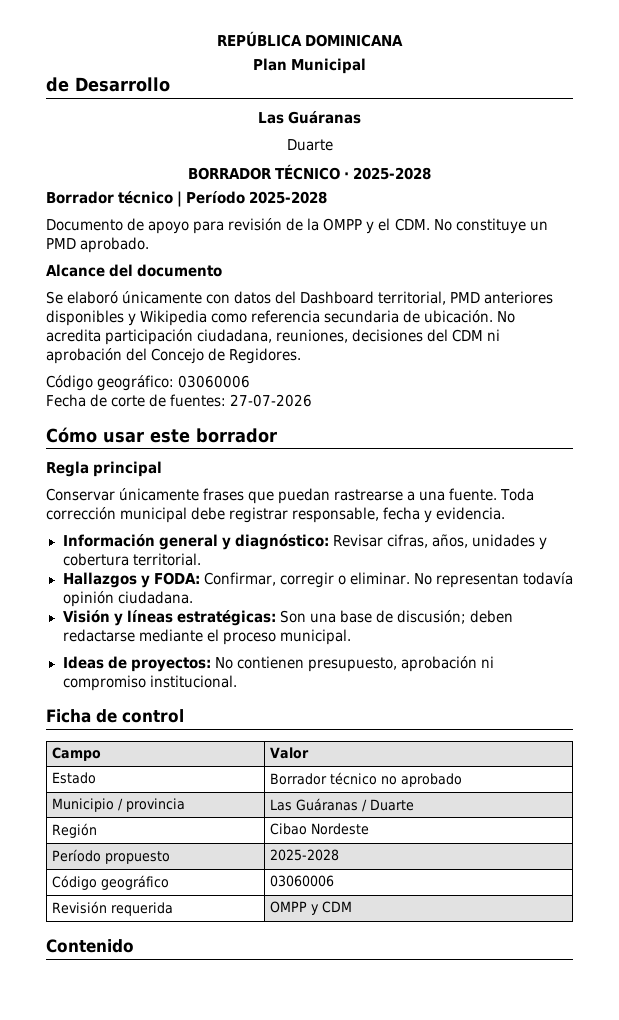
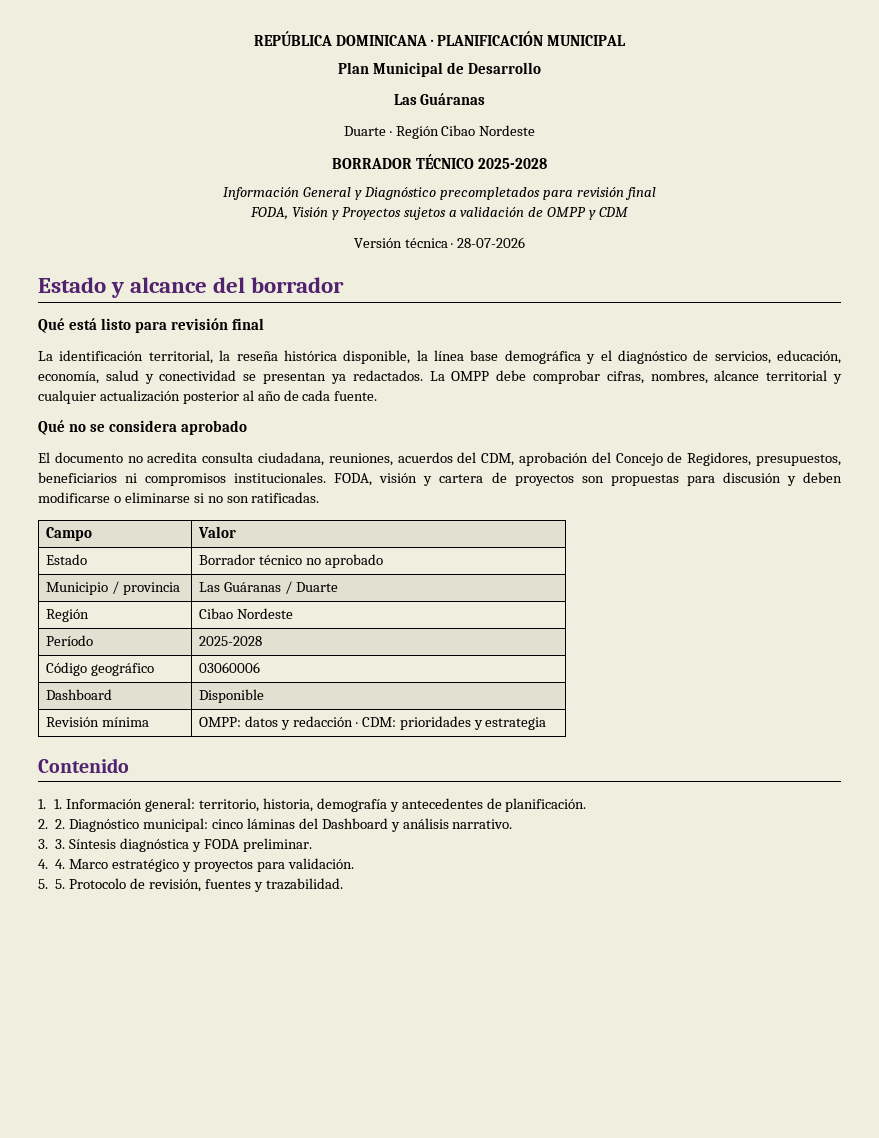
- REPÚBLICA DOMINICANA
+ REPÚBLICA DOMINICANA · PLANIFICACIÓN MUNICIPAL
- Plan Municipal
- de Desarrollo
+ Plan Municipal de Desarrollo
  Las Guáranas
- Duarte
+ Duarte · Región Cibao Nordeste
- BORRADOR TÉCNICO · 2025-2028
- Borrador técnico | Período 2025-2028
- Documento de apoyo para revisión de la OMPP y el CDM. No constituye un PMD aprobado.
- Alcance del documento
- Se elaboró únicamente con datos del Dashboard territorial, PMD anteriores disponibles y Wikipedia como referencia secundaria de ubicación. No acredita participación ciudadana, reuniones, decisiones del CDM ni aprobación del Concejo de Regidores.
- Código geográfico: 03060006
- Fecha de corte de fuentes: 27-07-2026
- Cómo usar este borrador
- Regla principal
- Conservar únicamente frases que puedan rastrearse a una fuente. Toda corrección municipal debe registrar responsable, fecha y evidencia.
- Información general y diagnóstico: Revisar cifras, años, unidades y cobertura territorial.
- Hallazgos y FODA: Confirmar, corregir o eliminar. No representan todavía opinión ciudadana.
- Visión y líneas estratégicas: Son una base de discusión; deben redactarse mediante el proceso municipal.
- Ideas de proyectos: No contienen presupuesto, aprobación ni compromiso institucional.
- Ficha de control
+ BORRADOR TÉCNICO 2025-2028
+ Información General y Diagnóstico precompletados para revisión final
+ FODA, Visión y Proyectos sujetos a validación de OMPP y CDM
+ Versión técnica · 28-07-2026
+ Estado y alcance del borrador
+ Qué está listo para revisión final
+ La identificación territorial, la reseña histórica disponible, la línea base demográfica y el diagnóstico de servicios, educación, economía, salud y conectividad se presentan ya redactados. La OMPP debe comprobar cifras, nombres, alcance territorial y cualquier actualización posterior al año de cada fuente.
+ Qué no se considera aprobado
+ El documento no acredita consulta ciudadana, reuniones, acuerdos del CDM, aprobación del Concejo de Regidores, presupuestos, beneficiarios ni compromisos institucionales. FODA, visión y cartera de proyectos son propuestas para discusión y deben modificarse o eliminarse si no son ratificadas.
- Período propuesto | 2025-2028
+ Período | 2025-2028
+ Dashboard | Disponible
- Revisión requerida | OMPP y CDM
+ Revisión mínima | OMPP: datos y redacción · CDM: prioridades y estrategia
  Contenido
+ 1. 1. Información general: territorio, historia, demografía y antecedentes de planificación.
+ 2. 2. Diagnóstico municipal: cinco láminas del Dashboard y análisis narrativo.
+ 3. 3. Síntesis diagnóstica y FODA preliminar.
+ 4. 4. Marco estratégico y proyectos para validación.
+ 5. 5. Protocolo de revisión, fuentes y trazabilidad.

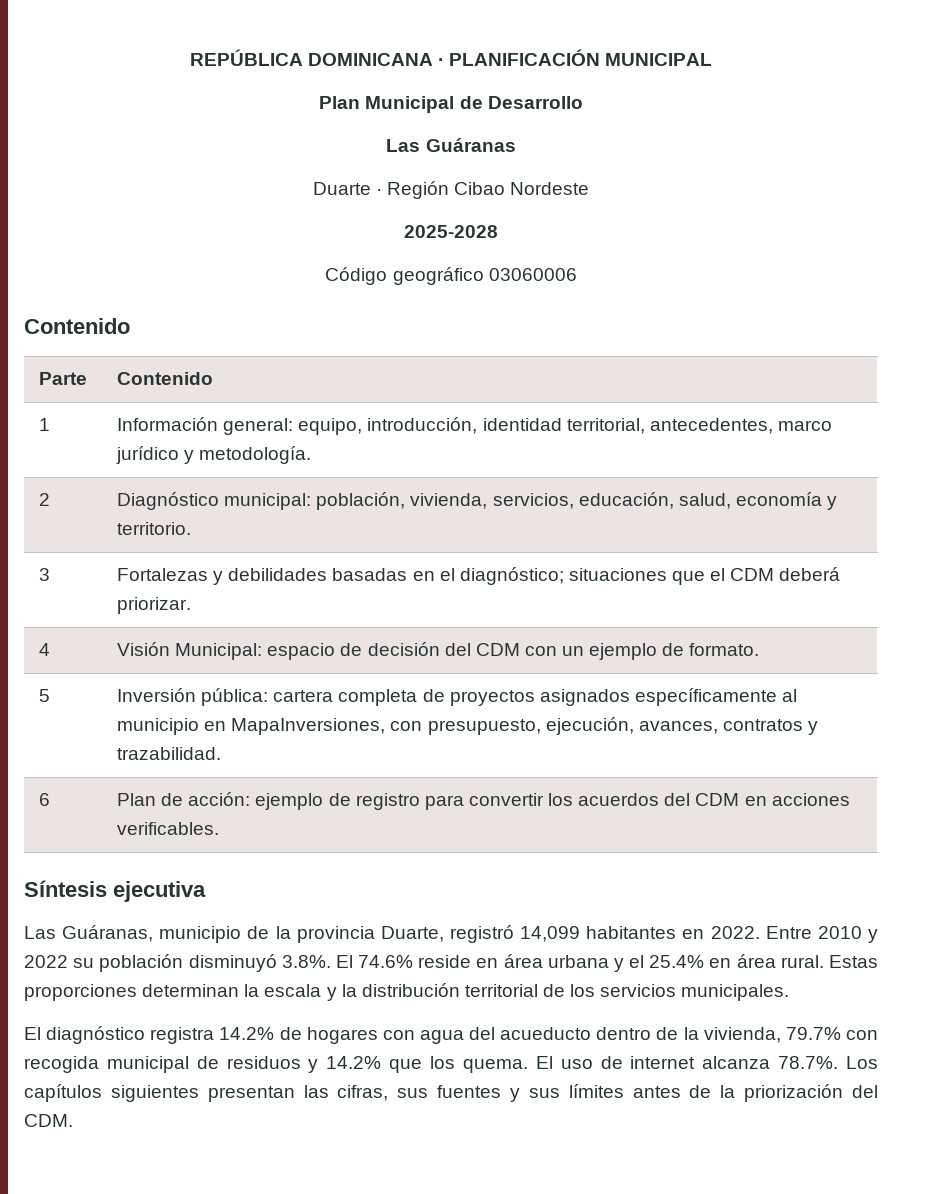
- BORRADOR TÉCNICO 2025-2028
- Información General y Diagnóstico precompletados para revisión final
- FODA, Visión y Proyectos sujetos a validación de OMPP y CDM
- Versión técnica · 28-07-2026
- Estado y alcance del borrador
- Qué está listo para revisión final
- La identificación territorial, la reseña histórica disponible, la línea base demográfica y el diagnóstico de servicios, educación, economía, salud y conectividad se presentan ya redactados. La OMPP debe comprobar cifras, nombres, alcance territorial y cualquier actualización posterior al año de cada fuente.
- Qué no se considera aprobado
- El documento no acredita consulta ciudadana, reuniones, acuerdos del CDM, aprobación del Concejo de Regidores, presupuestos, beneficiarios ni compromisos institucionales. FODA, visión y cartera de proyectos son propuestas para discusión y deben modificarse o eliminarse si no son ratificadas.
- Campo | Valor
- Estado | Borrador técnico no aprobado
- Municipio / provincia | Las Guáranas / Duarte
- Región | Cibao Nordeste
- Período | 2025-2028
- Código geográfico | 03060006
- Dashboard | Disponible
- Revisión mínima | OMPP: datos y redacción · CDM: prioridades y estrategia
+ 2025-2028
+ Código geográfico 03060006
  Contenido
- 1. 1. Información general: territorio, historia, demografía y antecedentes de planificación.
- 2. 2. Diagnóstico municipal: cinco láminas del Dashboard y análisis narrativo.
- 3. 3. Síntesis diagnóstica y FODA preliminar.
- 4. 4. Marco estratégico y proyectos para validación.
- 5. 5. Protocolo de revisión, fuentes y trazabilidad.
+ Parte | Contenido
+ 1 | Información general: equipo, introducción, identidad territorial, antecedentes, marco jurídico y metodología.
+ 2 | Diagnóstico municipal: población, vivienda, servicios, educación, salud, economía y territorio.
+ 3 | Fortalezas y debilidades basadas en el diagnóstico; situaciones que el CDM deberá priorizar.
+ 4 | Visión Municipal: espacio de decisión del CDM con un ejemplo de formato.
+ 5 | Inversión pública: cartera completa de proyectos asignados específicamente al municipio en MapaInversiones, con presupuesto, ejecución, avances, contratos y trazabilidad.
+ 6 | Plan de acción: ejemplo de registro para convertir los acuerdos del CDM en acciones verificables.
+ Síntesis ejecutiva
+ Las Guáranas, municipio de la provincia Duarte, registró 14,099 habitantes en 2022. Entre 2010 y 2022 su población disminuyó 3.8%. El 74.6% reside en área urbana y el 25.4% en área rural. Estas proporciones determinan la escala y la distribución territorial de los servicios municipales.
+ El diagnóstico registra 14.2% de hogares con agua del acueducto dentro de la vivienda, 79.7% con recogida municipal de residuos y 14.2% que los quema. El uso de internet alcanza 78.7%. Los capítulos siguientes presentan las cifras, sus fuentes y sus límites antes de la priorización del CDM.

